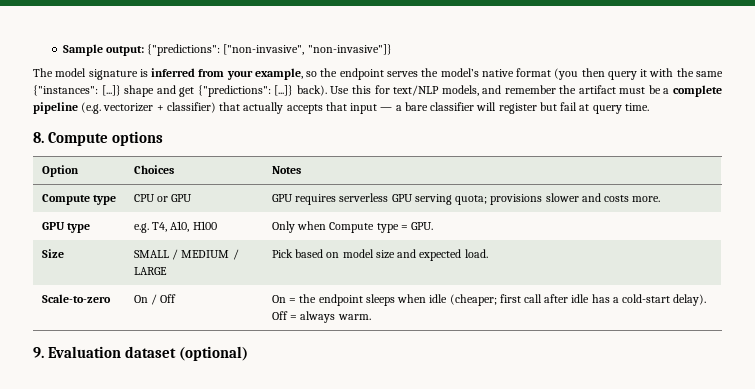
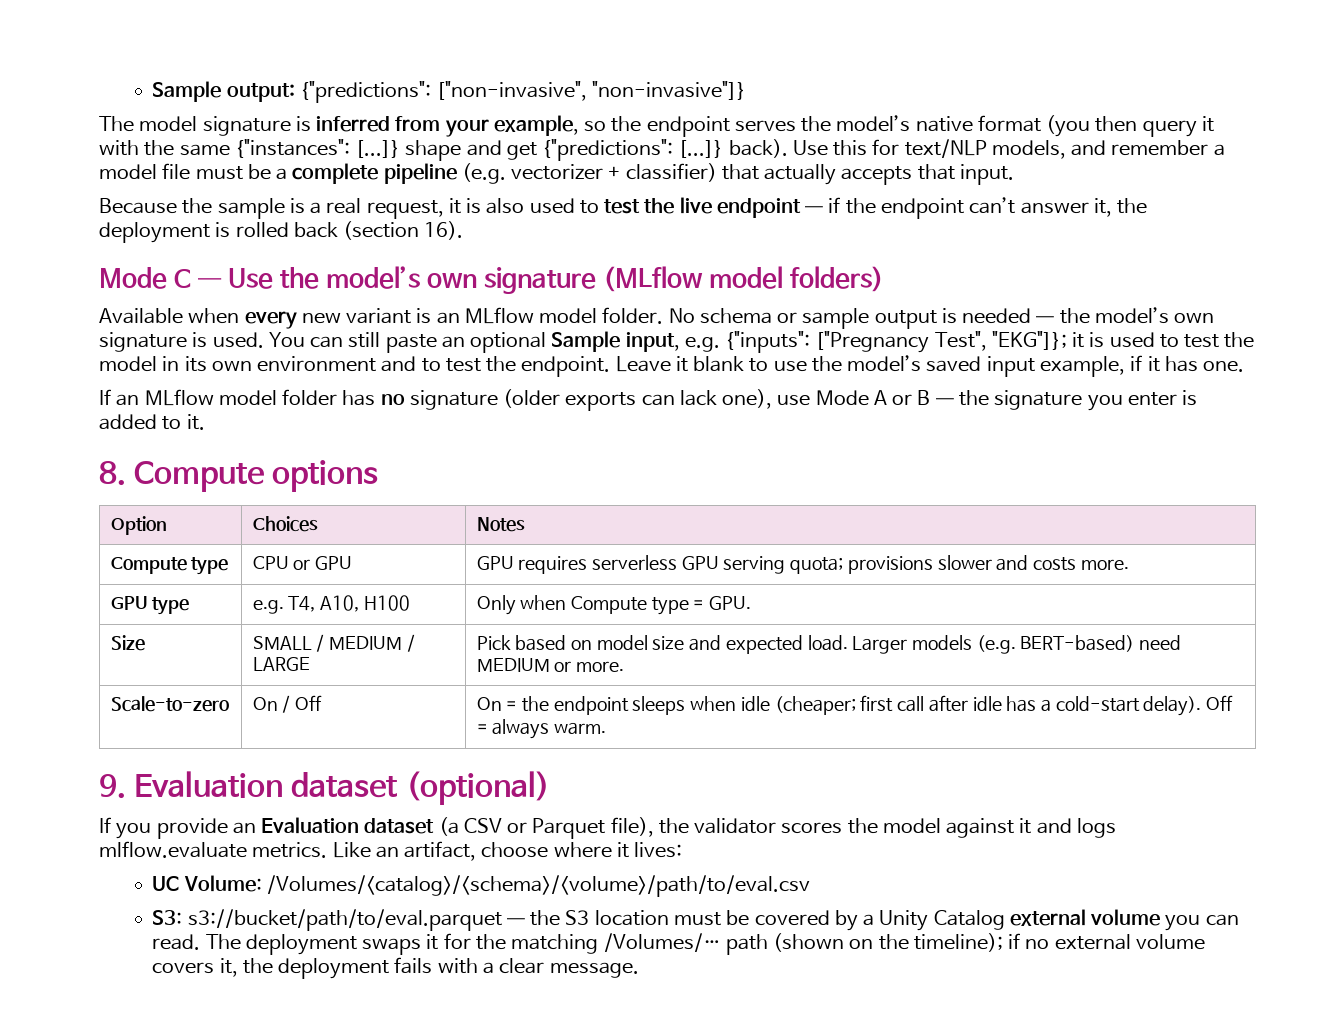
- Use this for text/NLP models, and remember the artifact must be a complete pipeline (e.g. vectorizer + classifier) that actually accepts that input — a bare classifier will register but fail at query time.
+ Use this for text/NLP models, and remember a model file must be a complete pipeline (e.g. vectorizer + classifier) that actually accepts that input.
+ Because the sample is a real request, it is also used to test the live endpoint — if the endpoint can’t answer it, the deployment is rolled back (section 16).
+ Mode C — Use the model’s own signature (MLflow model folders)
+ Available when every new variant is an MLflow model folder. No schema or sample output is needed — the model’s own signature is used. You can still paste an optional Sample input, e.g. {"inputs": ["Pregnancy Test", "EKG"]}; it is used to test the model in its own environment and to test the endpoint. Leave it blank to use the model’s saved input example, if it has one.
+ If an MLflow model folder has no signature (older exports can lack one), use Mode A or B — the signature you enter is added to it.
- Size | SMALL / MEDIUM / LARGE | Pick based on model size and expected load.
+ Size | SMALL / MEDIUM / LARGE | Pick based on model size and expected load. Larger models (e.g. BERT-based) need MEDIUM or more.
+ If you provide an Evaluation dataset (a CSV or Parquet file), the validator scores the model against it and logs mlflow.evaluate metrics. Like an artifact, choose where it lives:
+ UC Volume: /Volumes/<catalog>/<schema>/<volume>/path/to/eval.csv
+ S3: s3://bucket/path/to/eval.parquet — the S3 location must be covered by a Unity Catalog external volume you can read. The deployment swaps it for the matching /Volumes/… path (shown on the timeline); if no external volume covers it, the deployment fails with a clear message.

